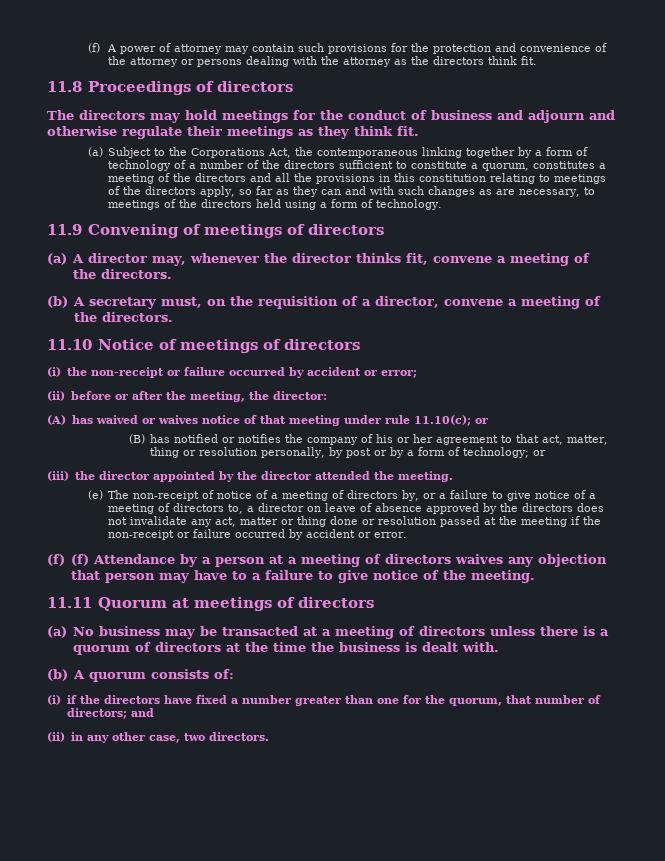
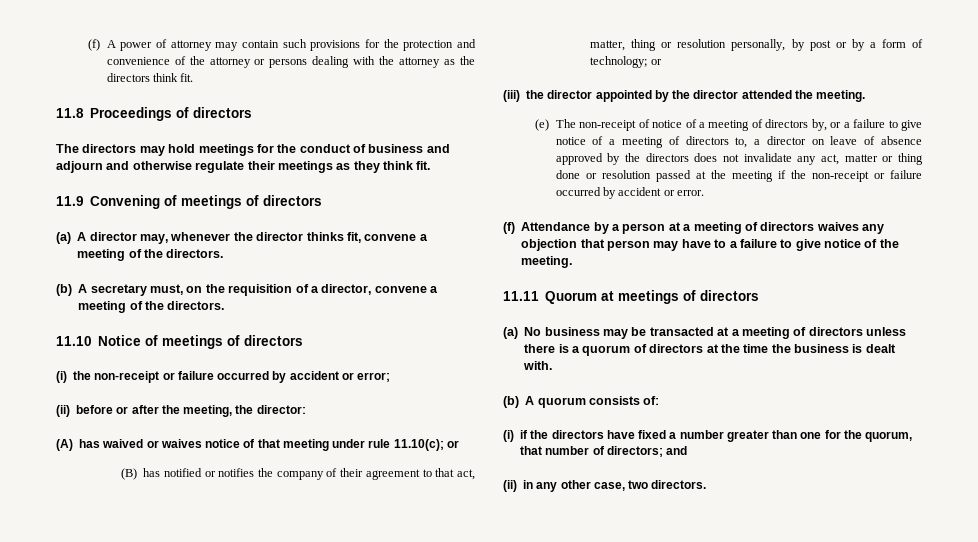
- (a) Subject to the Corporations Act, the contemporaneous linking together by a form of technology of a number of the directors sufficient to constitute a quorum, constitutes a meeting of the directors and all the provisions in this constitution relating to meetings of the directors apply, so far as they can and with such changes as are necessary, to meetings of the directors held using a form of technology.
- (B) has notified or notifies the company of his or her agreement to that act, matter, thing or resolution personally, by post or by a form of technology; or
+ (B) has notified or notifies the company of their agreement to that act, matter, thing or resolution personally, by post or by a form of technology; or
- (f) (f) Attendance by a person at a meeting of directors waives any objection that person may have to a failure to give notice of the meeting.
+ (f) Attendance by a person at a meeting of directors waives any objection that person may have to a failure to give notice of the meeting.

